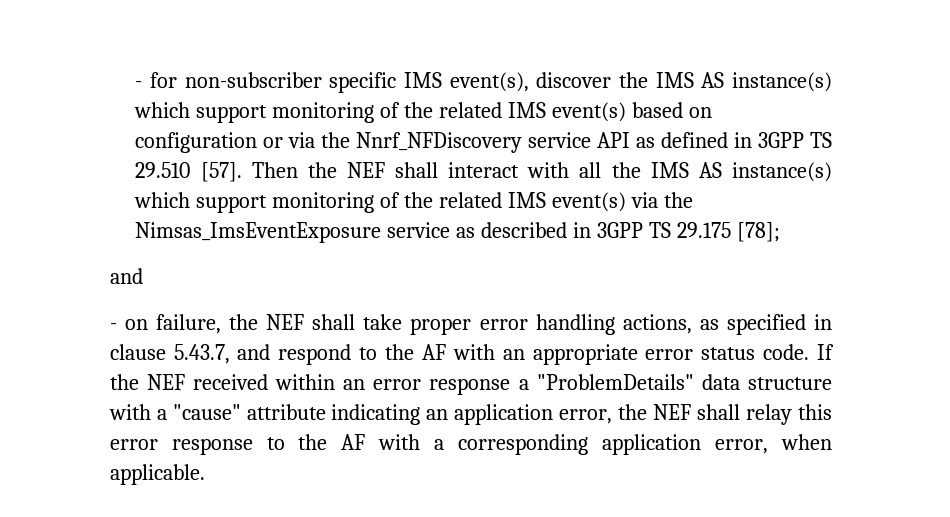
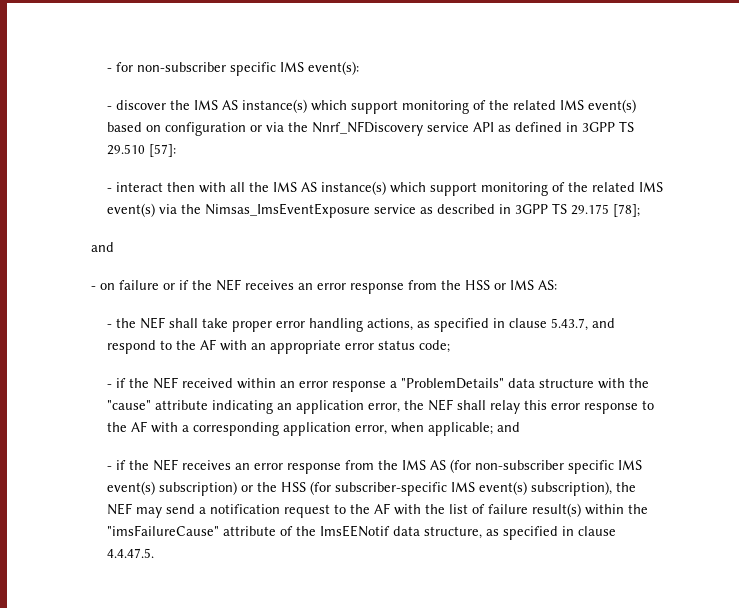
- - for non-subscriber specific IMS event(s), discover the IMS AS instance(s) which support monitoring of the related IMS event(s) based on configuration or via the Nnrf_NFDiscovery service API as defined in 3GPP TS 29.510 [57]. Then the NEF shall interact with all the IMS AS instance(s) which support monitoring of the related IMS event(s) via the Nimsas_ImsEventExposure service as described in 3GPP TS 29.175 [78];
+ - for non-subscriber specific IMS event(s):
+ - discover the IMS AS instance(s) which support monitoring of the related IMS event(s) based on configuration or via the Nnrf_NFDiscovery service API as defined in 3GPP TS 29.510 [57]:
+ - interact then with all the IMS AS instance(s) which support monitoring of the related IMS event(s) via the Nimsas_ImsEventExposure service as described in 3GPP TS 29.175 [78];
- - on failure, the NEF shall take proper error handling actions, as specified in clause 5.43.7, and respond to the AF with an appropriate error status code. If the NEF received within an error response a "ProblemDetails" data structure with a "cause" attribute indicating an application error, the NEF shall relay this error response to the AF with a corresponding application error, when applicable.
+ - on failure or if the NEF receives an error response from the HSS or IMS AS:
+ - the NEF shall take proper error handling actions, as specified in clause 5.43.7, and respond to the AF with an appropriate error status code;
+ - if the NEF received within an error response a "ProblemDetails" data structure with the "cause" attribute indicating an application error, the NEF shall relay this error response to the AF with a corresponding application error, when applicable; and
+ - if the NEF receives an error response from the IMS AS (for non-subscriber specific IMS event(s) subscription) or the HSS (for subscriber-specific IMS event(s) subscription), the NEF may send a notification request to the AF with the list of failure result(s) within the "imsFailureCause" attribute of the ImsEENotif data structure, as specified in clause 4.4.47.5.

